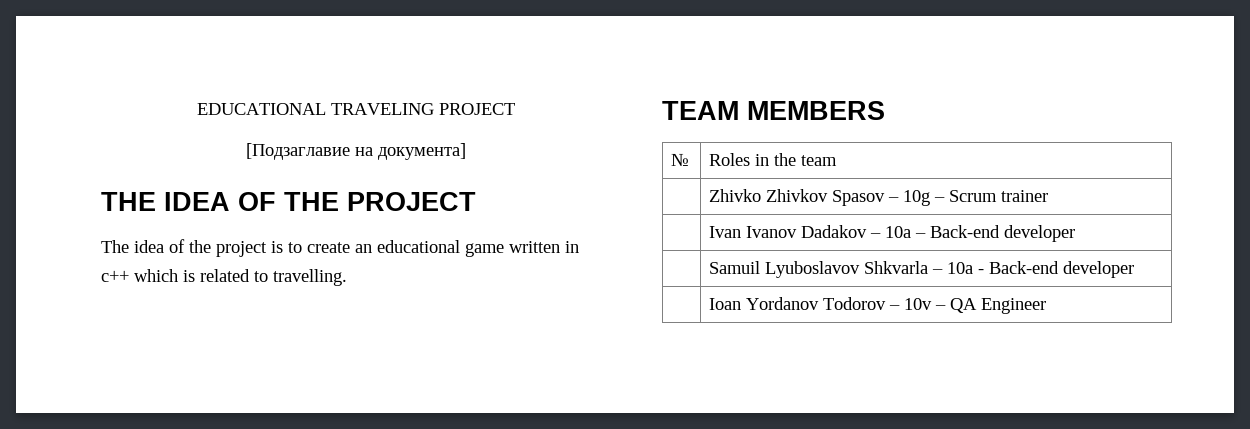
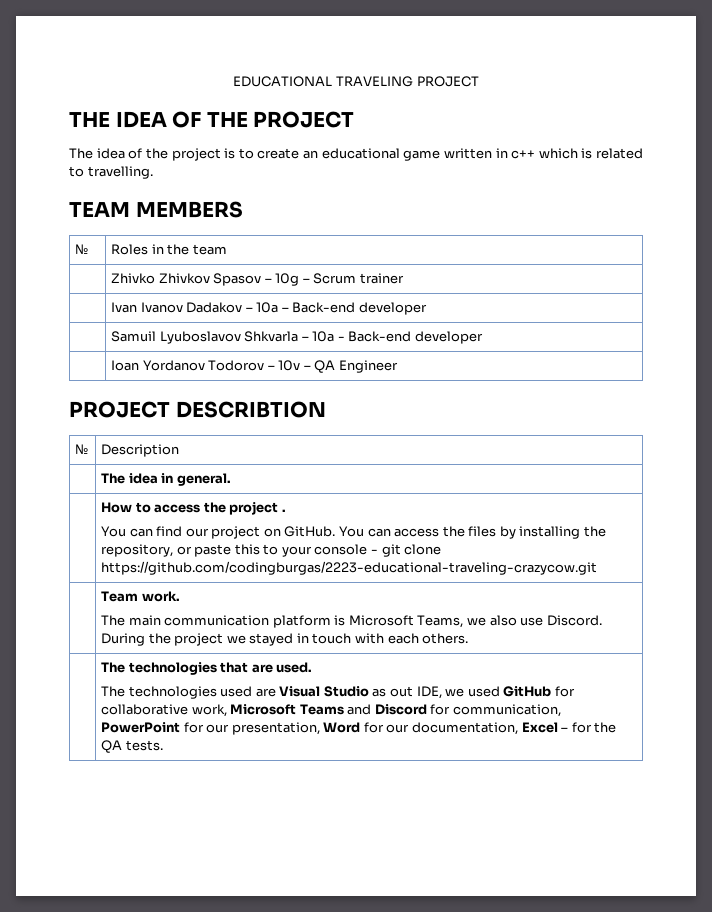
- [Подзаглавие на документа]
+ PROJECT DESCRIBTION
+ № | Description
+ | The idea in general.
+ | How to access the project .
+ You can find our project on GitHub. You can access the files by installing the repository, or paste this to your console - git clone https://github.com/codingburgas/2223-educational-traveling-crazycow.git
+ | Team work.
+ The main communication platform is Microsoft Teams, we also use Discord. During the project we stayed in touch with each others.
+ | The technologies that are used.
+ The technologies used are Visual Studio as out IDE, we used GitHub for collaborative work, Microsoft Teams and Discord for communication, PowerPoint for our presentation, Word for our documentation, Excel – for the QA tests.

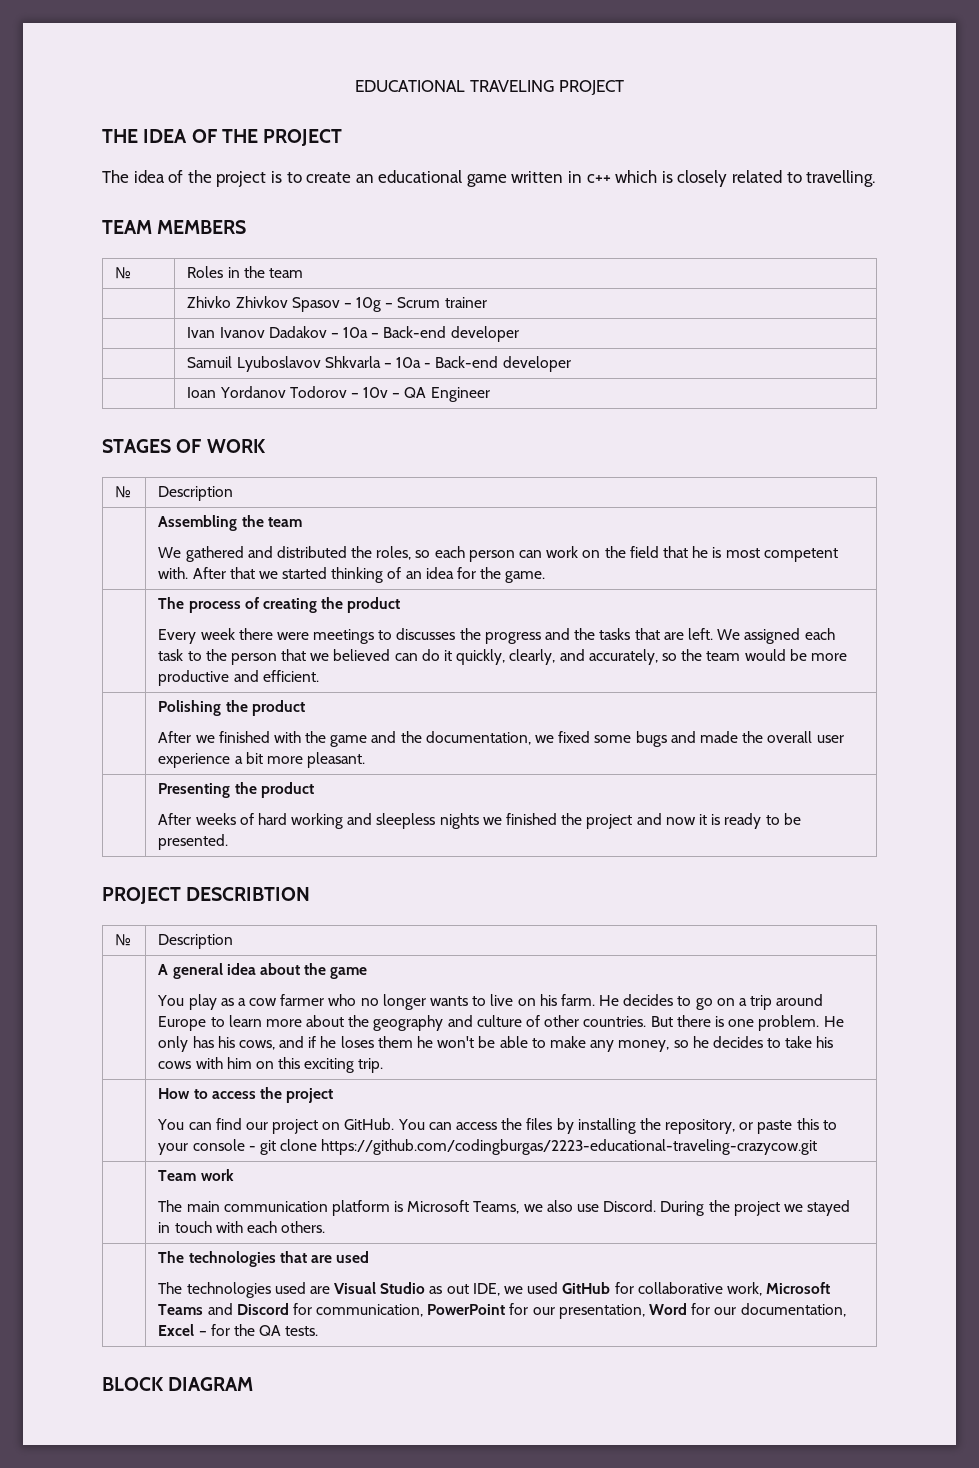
- The idea of the project is to create an educational game written in c++ which is related to travelling.
+ The idea of the project is to create an educational game written in c++ which is closely related to travelling.
+ STAGES OF WORK
+ № | Description
+ | Assembling the team
+ We gathered and distributed the roles, so each person can work on the field that he is most competent with. After that we started thinking of an idea for the game.
+ | The process of creating the product
+ Every week there were meetings to discusses the progress and the tasks that are left. We assigned each task to the person that we believed can do it quickly, clearly, and accurately, so the team would be more productive and efficient.
+ | Polishing the product
+ After we finished with the game and the documentation, we fixed some bugs and made the overall user experience a bit more pleasant.
+ | Presenting the product
+ After weeks of hard working and sleepless nights we finished the project and now it is ready to be presented.
  PROJECT DESCRIBTION
  № | Description
- | The idea in general.
+ | A general idea about the game
+ You play as a cow farmer who no longer wants to live on his farm. He decides to go on a trip around Europe to learn more about the geography and culture of other countries. But there is one problem. He only has his cows, and if he loses them he won't be able to make any money, so he decides to take his cows with him on this exciting trip.
- | How to access the project .
+ | How to access the project
- | Team work.
+ | Team work
- | The technologies that are used.
+ | The technologies that are used
+ BLOCK DIAGRAM

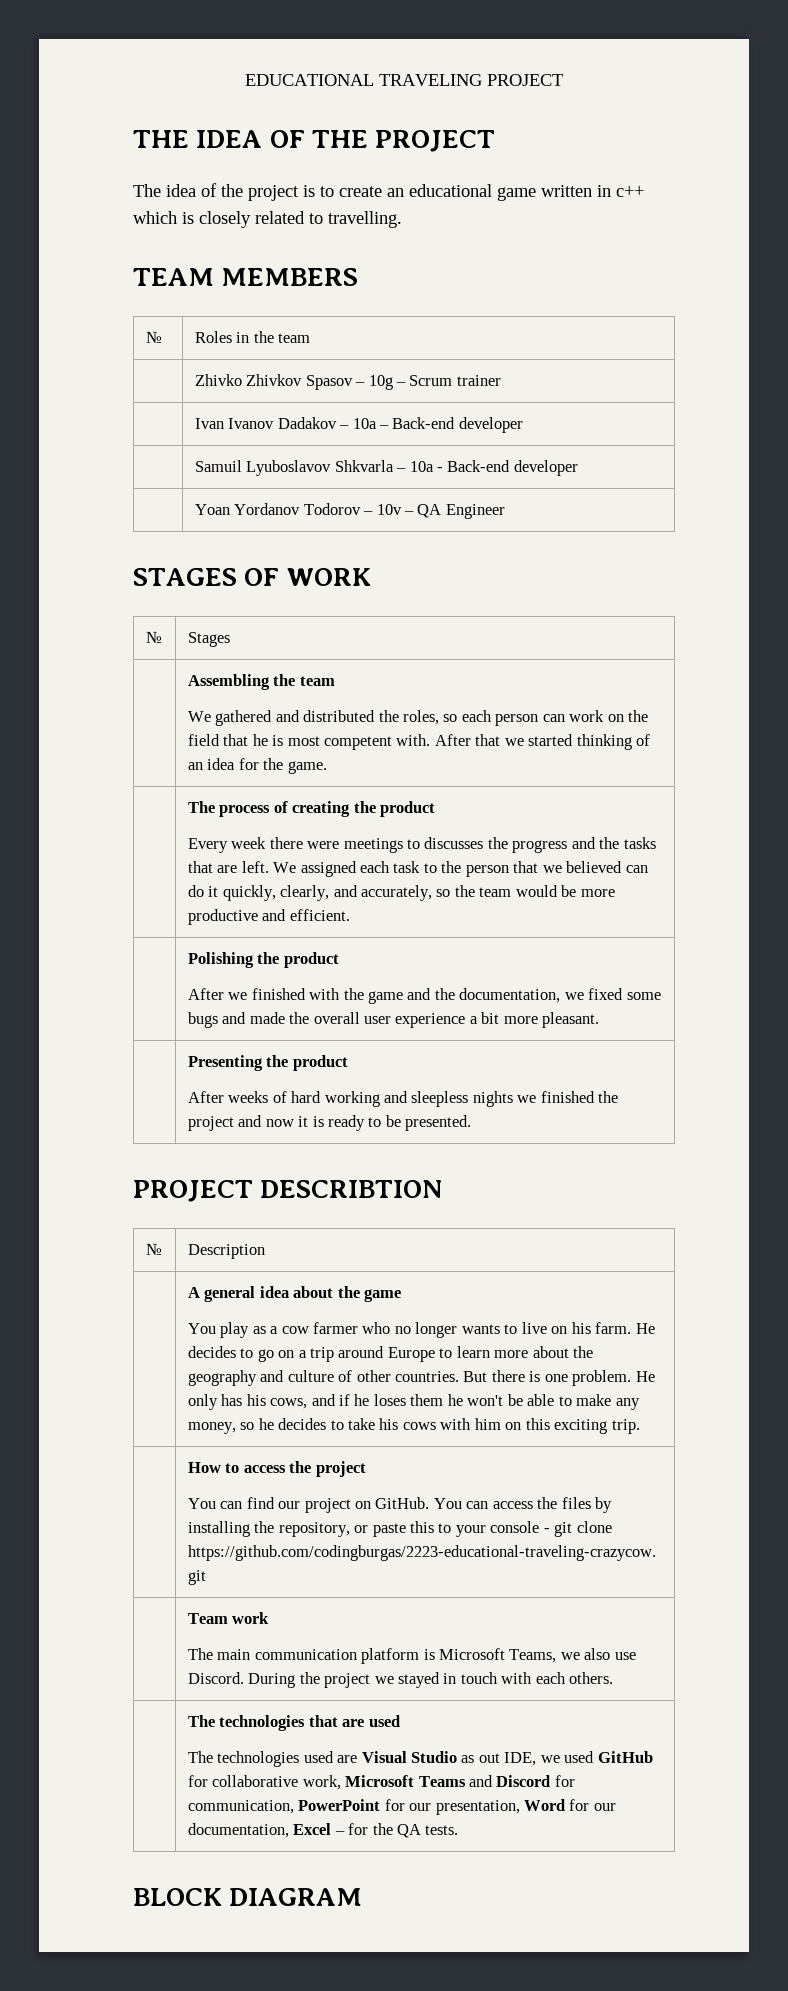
- | Ioan Yordanov Todorov – 10v – QA Engineer
+ | Yoan Yordanov Todorov – 10v – QA Engineer
  STAGES OF WORK
- № | Description
+ № | Stages

